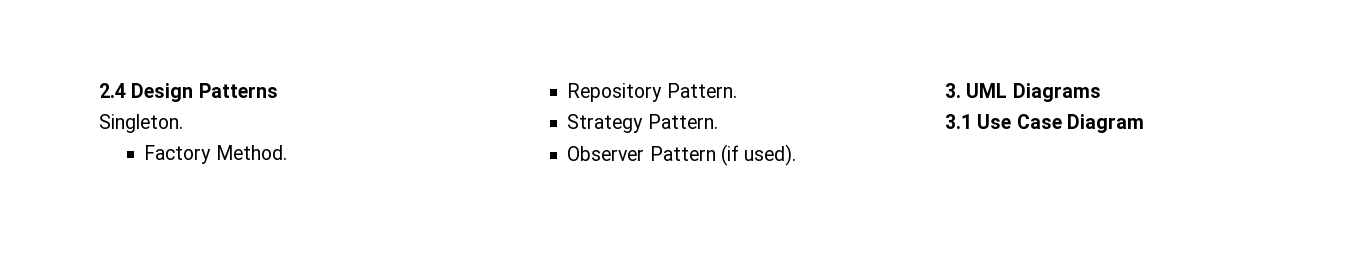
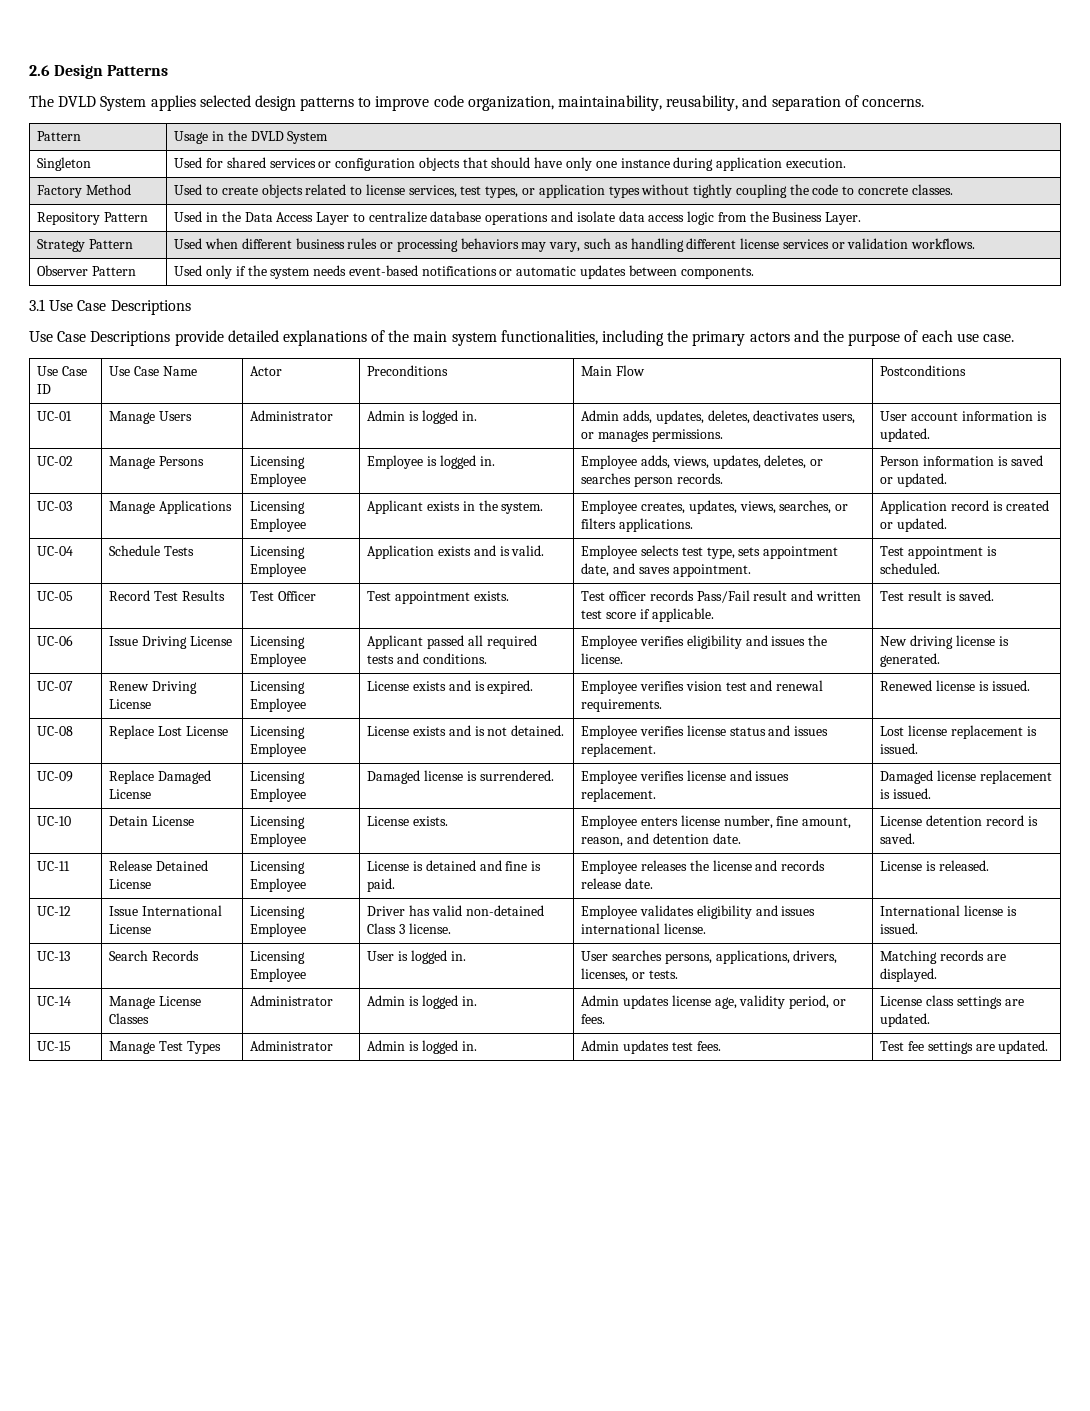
- 2.4 Design Patterns
+ 2.6 Design Patterns
- Singleton.
- Factory Method.
- Repository Pattern.
- Strategy Pattern.
- Observer Pattern (if used).
- 3. UML Diagrams
- 3.1 Use Case Diagram
+ The DVLD System applies selected design patterns to improve code organization, maintainability, reusability, and separation of concerns.
+ Pattern | Usage in the DVLD System
+ Singleton | Used for shared services or configuration objects that should have only one instance during application execution.
+ Factory Method | Used to create objects related to license services, test types, or application types without tightly coupling the code to concrete classes.
+ Repository Pattern | Used in the Data Access Layer to centralize database operations and isolate data access logic from the Business Layer.
+ Strategy Pattern | Used when different business rules or processing behaviors may vary, such as handling different license services or validation workflows.
+ Observer Pattern | Used only if the system needs event-based notifications or automatic updates between components.
+ 3.1 Use Case Descriptions
+ Use Case Descriptions provide detailed explanations of the main system functionalities, including the primary actors and the purpose of each use case.
+ Use Case ID | Use Case Name | Actor | Preconditions | Main Flow | Postconditions
+ UC-01 | Manage Users | Administrator | Admin is logged in. | Admin adds, updates, deletes, deactivates users, or manages permissions. | User account information is updated.
+ UC-02 | Manage Persons | Licensing Employee | Employee is logged in. | Employee adds, views, updates, deletes, or searches person records. | Person information is saved or updated.
+ UC-03 | Manage Applications | Licensing Employee | Applicant exists in the system. | Employee creates, updates, views, searches, or filters applications. | Application record is created or updated.
+ UC-04 | Schedule Tests | Licensing Employee | Application exists and is valid. | Employee selects test type, sets appointment date, and saves appointment. | Test appointment is scheduled.
+ UC-05 | Record Test Results | Test Officer | Test appointment exists. | Test officer records Pass/Fail result and written test score if applicable. | Test result is saved.
+ UC-06 | Issue Driving License | Licensing Employee | Applicant passed all required tests and conditions. | Employee verifies eligibility and issues the license. | New driving license is generated.
+ UC-07 | Renew Driving License | Licensing Employee | License exists and is expired. | Employee verifies vision test and renewal requirements. | Renewed license is issued.
+ UC-08 | Replace Lost License | Licensing Employee | License exists and is not detained. | Employee verifies license status and issues replacement. | Lost license replacement is issued.
+ UC-09 | Replace Damaged License | Licensing Employee | Damaged license is surrendered. | Employee verifies license and issues replacement. | Damaged license replacement is issued.
+ UC-10 | Detain License | Licensing Employee | License exists. | Employee enters license number, fine amount, reason, and detention date. | License detention record is saved.
+ UC-11 | Release Detained License | Licensing Employee | License is detained and fine is paid. | Employee releases the license and records release date. | License is released.
+ UC-12 | Issue International License | Licensing Employee | Driver has valid non-detained Class 3 license. | Employee validates eligibility and issues international license. | International license is issued.
+ UC-13 | Search Records | Licensing Employee | User is logged in. | User searches persons, applications, drivers, licenses, or tests. | Matching records are displayed.
+ UC-14 | Manage License Classes | Administrator | Admin is logged in. | Admin updates license age, validity period, or fees. | License class settings are updated.
+ UC-15 | Manage Test Types | Administrator | Admin is logged in. | Admin updates test fees. | Test fee settings are updated.

